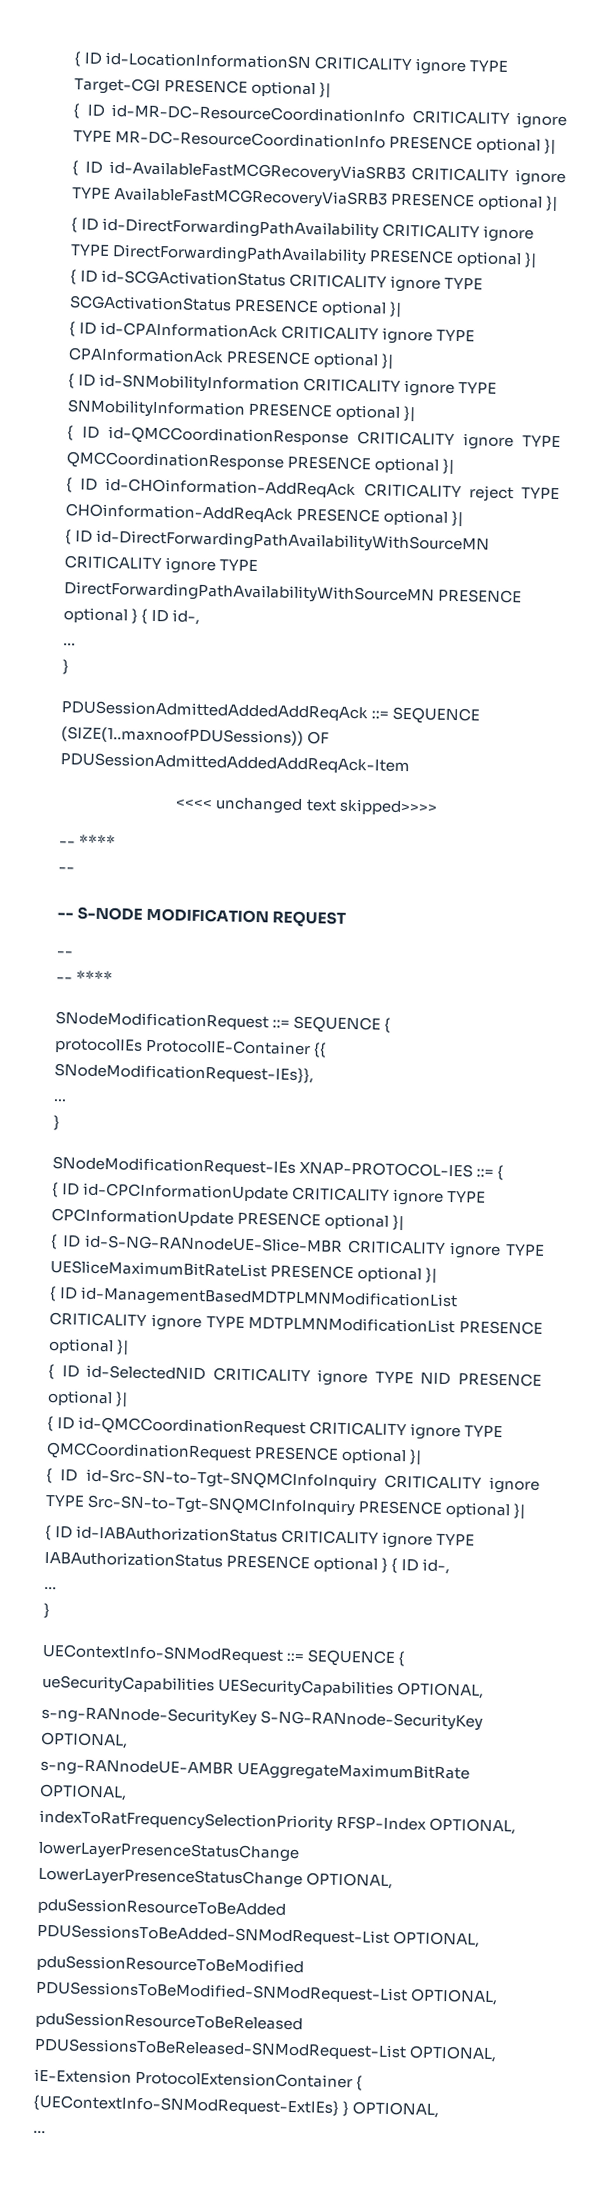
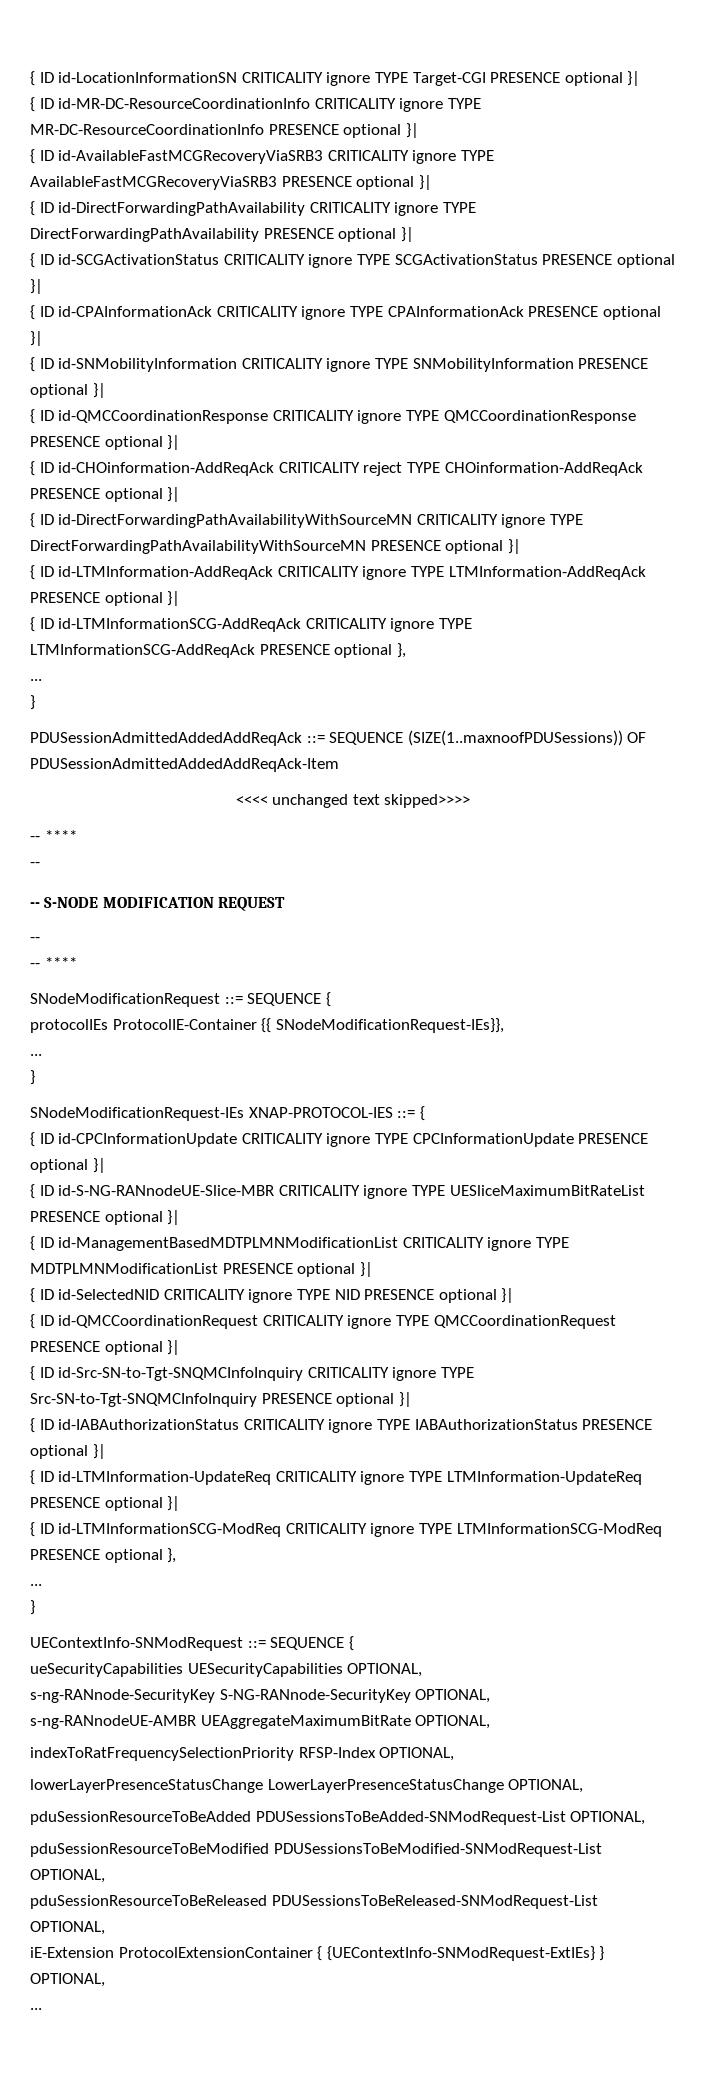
- { ID id-DirectForwardingPathAvailabilityWithSourceMN CRITICALITY ignore TYPE DirectForwardingPathAvailabilityWithSourceMN PRESENCE optional } { ID id-,
+ { ID id-DirectForwardingPathAvailabilityWithSourceMN CRITICALITY ignore TYPE DirectForwardingPathAvailabilityWithSourceMN PRESENCE optional }|
+ { ID id-LTMInformation-AddReqAck CRITICALITY ignore TYPE LTMInformation-AddReqAck PRESENCE optional }|
+ { ID id-LTMInformationSCG-AddReqAck CRITICALITY ignore TYPE LTMInformationSCG-AddReqAck PRESENCE optional },
- { ID id-IABAuthorizationStatus CRITICALITY ignore TYPE IABAuthorizationStatus PRESENCE optional } { ID id-,
+ { ID id-IABAuthorizationStatus CRITICALITY ignore TYPE IABAuthorizationStatus PRESENCE optional }|
+ { ID id-LTMInformation-UpdateReq CRITICALITY ignore TYPE LTMInformation-UpdateReq PRESENCE optional }|
+ { ID id-LTMInformationSCG-ModReq CRITICALITY ignore TYPE LTMInformationSCG-ModReq PRESENCE optional },

